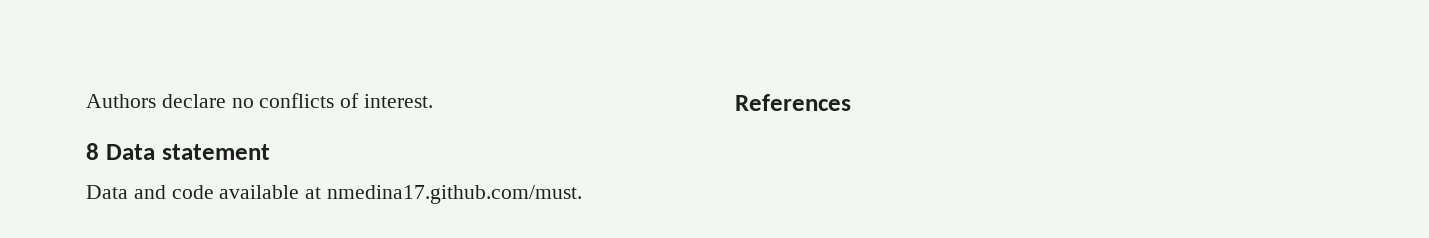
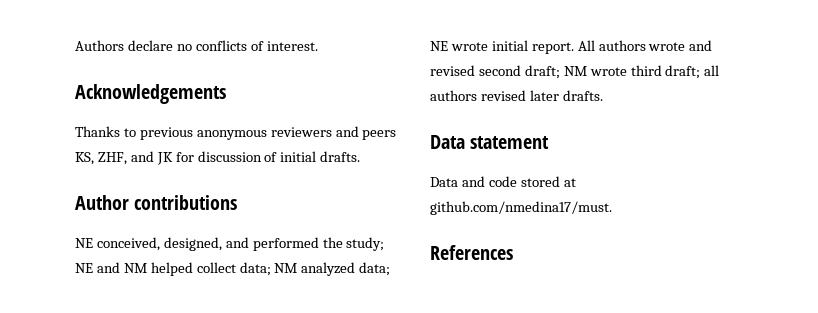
- 8 Data statement
+ Acknowledgements
+ Thanks to previous anonymous reviewers and peers KS, ZHF, and JK for discussion of initial drafts.
+ Author contributions
+ NE conceived, designed, and performed the study; NE and NM helped collect data; NM analyzed data; NE wrote initial report. All authors wrote and revised second draft; NM wrote third draft; all authors revised later drafts.
+ Data statement
- Data and code available at nmedina17.github.com/must.
+ Data and code stored at github.com/nmedina17/must.

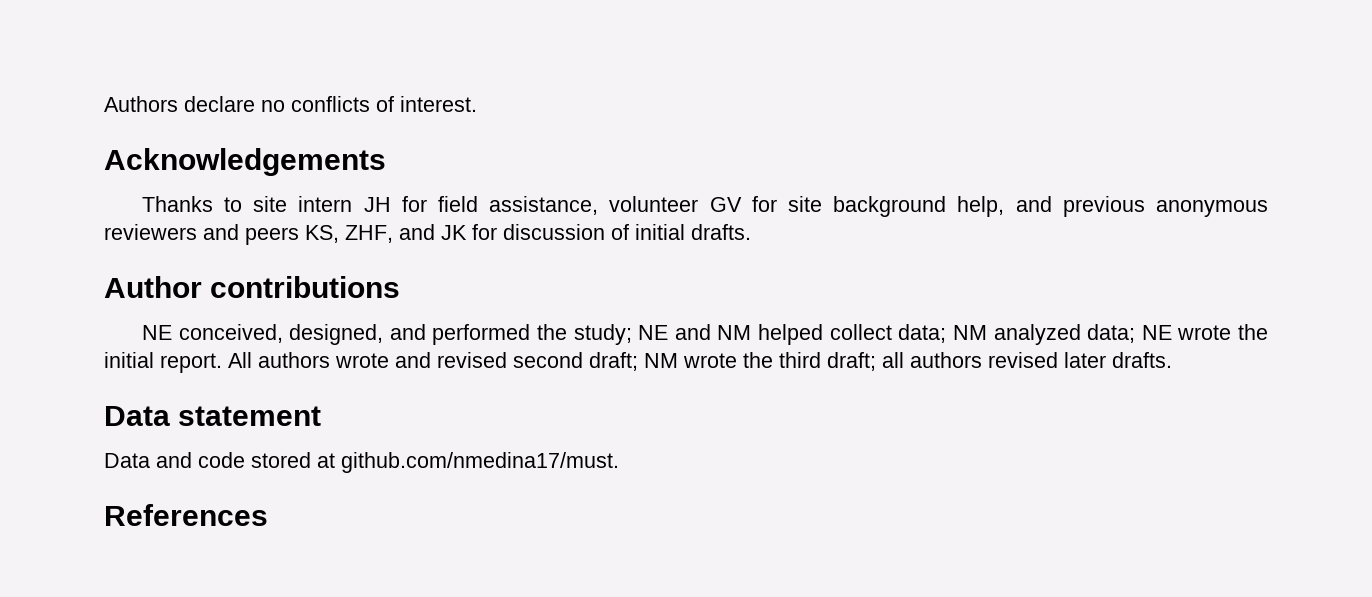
- Thanks to previous anonymous reviewers and peers KS, ZHF, and JK for discussion of initial drafts.
+ Thanks to site intern JH for field assistance, volunteer GV for site background help, and previous anonymous reviewers and peers KS, ZHF, and JK for discussion of initial drafts.
- NE conceived, designed, and performed the study; NE and NM helped collect data; NM analyzed data; NE wrote initial report.
+ NE conceived, designed, and performed the study; NE and NM helped collect data; NM analyzed data; NE wrote the initial report.
- All authors wrote and revised second draft; NM wrote third draft; all authors revised later drafts.
+ All authors wrote and revised second draft; NM wrote the third draft; all authors revised later drafts.

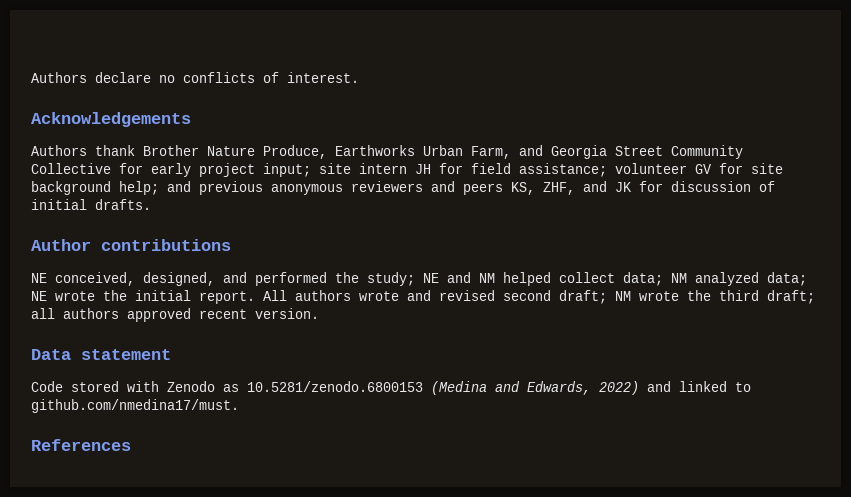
- Thanks to site intern JH for field assistance, volunteer GV for site background help, and previous anonymous reviewers and peers KS, ZHF, and JK for discussion of initial drafts.
+ Authors thank Brother Nature Produce, Earthworks Urban Farm, and Georgia Street Community Collective for early project input; site intern JH for field assistance; volunteer GV for site background help; and previous anonymous reviewers and peers KS, ZHF, and JK for discussion of initial drafts.
- All authors wrote and revised second draft; NM wrote the third draft; all authors revised later drafts.
+ All authors wrote and revised second draft; NM wrote the third draft; all authors approved recent version.
- Data and code stored at github.com/nmedina17/must.
+ Code stored with Zenodo as 10.5281/zenodo.6800153 (Medina and Edwards, 2022) and linked to github.com/nmedina17/must.

